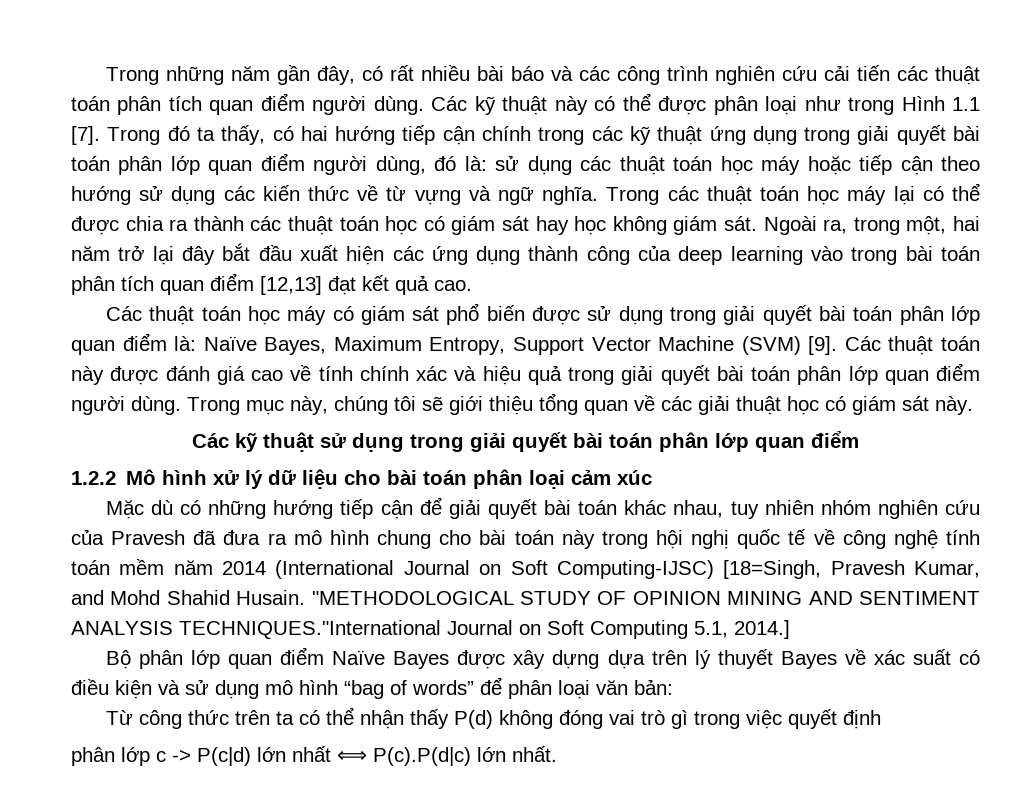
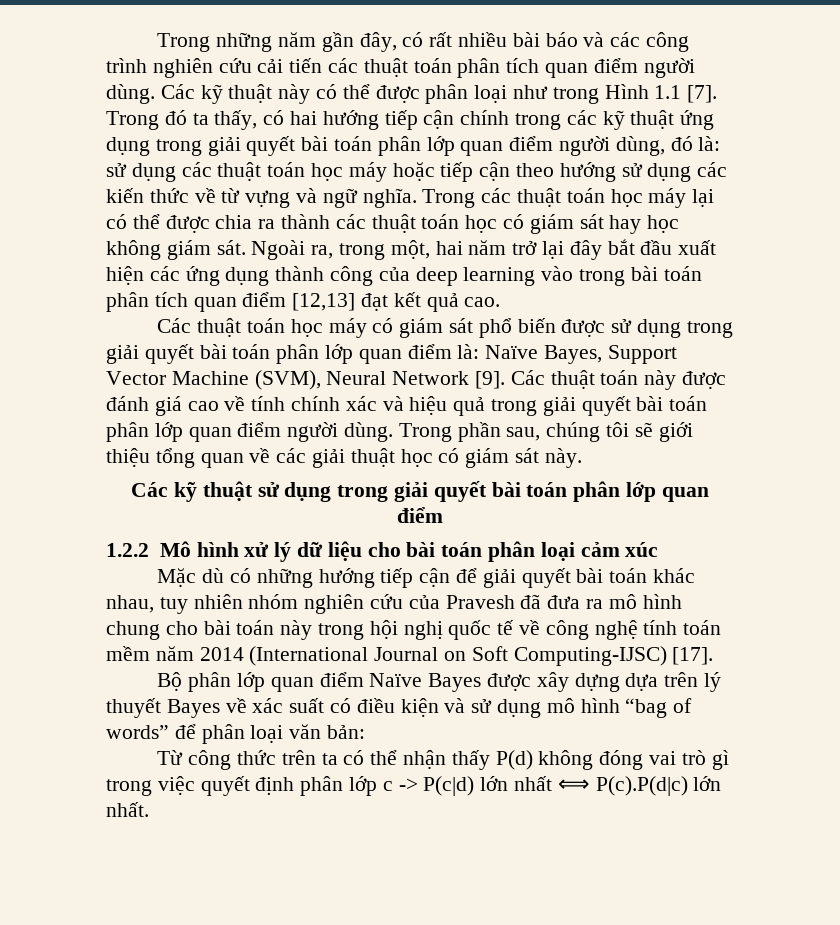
- Các thuật toán học máy có giám sát phổ biến được sử dụng trong giải quyết bài toán phân lớp quan điểm là: Naïve Bayes, Maximum Entropy, Support Vector Machine (SVM) [9].
+ Các thuật toán học máy có giám sát phổ biến được sử dụng trong giải quyết bài toán phân lớp quan điểm là: Naïve Bayes, Support Vector Machine (SVM), Neural Network [9].
- Trong mục này, chúng tôi sẽ giới thiệu tổng quan về các giải thuật học có giám sát này.
+ Trong phần sau, chúng tôi sẽ giới thiệu tổng quan về các giải thuật học có giám sát này.
- Mặc dù có những hướng tiếp cận để giải quyết bài toán khác nhau, tuy nhiên nhóm nghiên cứu của Pravesh đã đưa ra mô hình chung cho bài toán này trong hội nghị quốc tế về công nghệ tính toán mềm năm 2014 (International Journal on Soft Computing-IJSC) [18=Singh, Pravesh Kumar, and Mohd Shahid Husain. "METHODOLOGICAL STUDY OF OPINION MINING AND SENTIMENT ANALYSIS TECHNIQUES."International Journal on Soft Computing 5.1, 2014.]
+ Mặc dù có những hướng tiếp cận để giải quyết bài toán khác nhau, tuy nhiên nhóm nghiên cứu của Pravesh đã đưa ra mô hình chung cho bài toán này trong hội nghị quốc tế về công nghệ tính toán mềm năm 2014 (International Journal on Soft Computing-IJSC) [17].
- Từ công thức trên ta có thể nhận thấy P(d) không đóng vai trò gì trong việc quyết định
- phân lớp c -> P(c|d) lớn nhất ⟺ P(c).P(d|c) lớn nhất.
+ Từ công thức trên ta có thể nhận thấy P(d) không đóng vai trò gì trong việc quyết định phân lớp c -> P(c|d) lớn nhất ⟺ P(c).P(d|c) lớn nhất.

